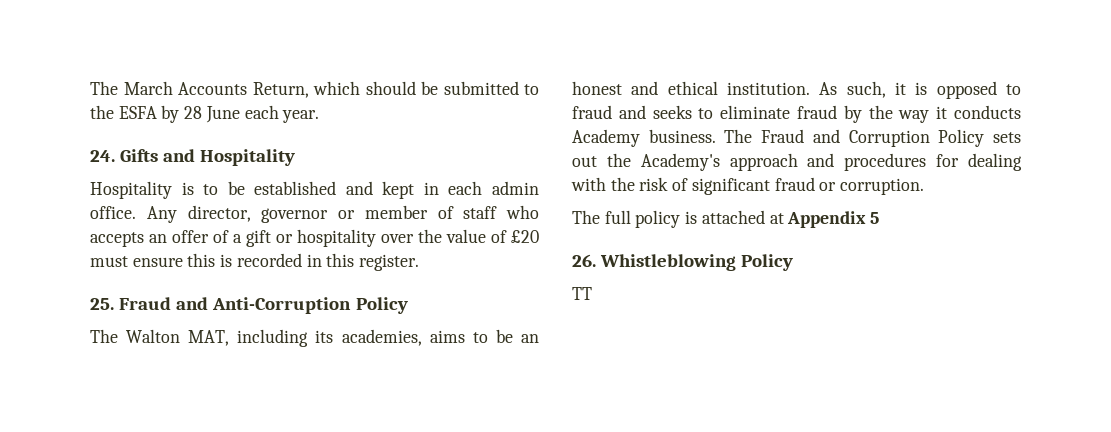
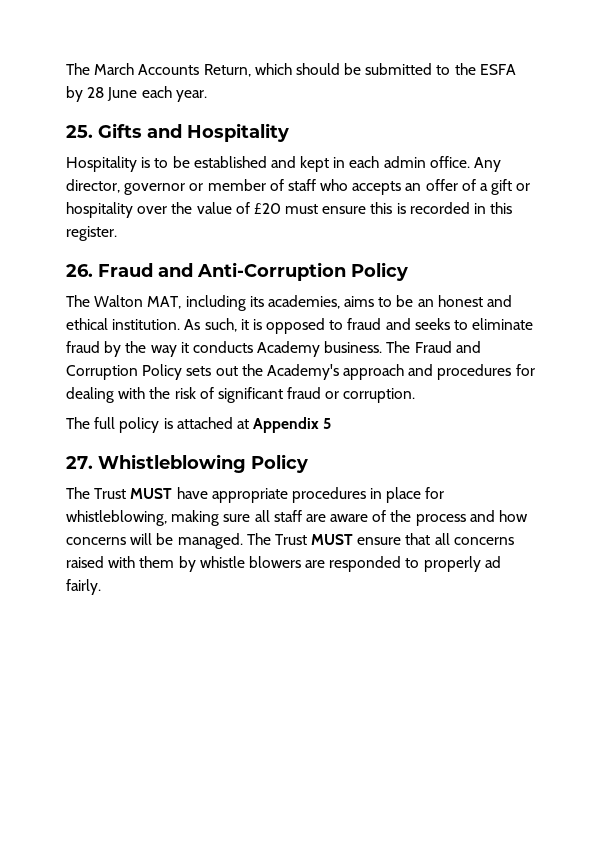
- 24. Gifts and Hospitality
+ 25. Gifts and Hospitality
- 25. Fraud and Anti-Corruption Policy
+ 26. Fraud and Anti-Corruption Policy
- 26. Whistleblowing Policy
+ 27. Whistleblowing Policy
- TT
+ The Trust MUST have appropriate procedures in place for whistleblowing, making sure all staff are aware of the process and how concerns will be managed. The Trust MUST ensure that all concerns raised with them by whistle blowers are responded to properly ad fairly.

